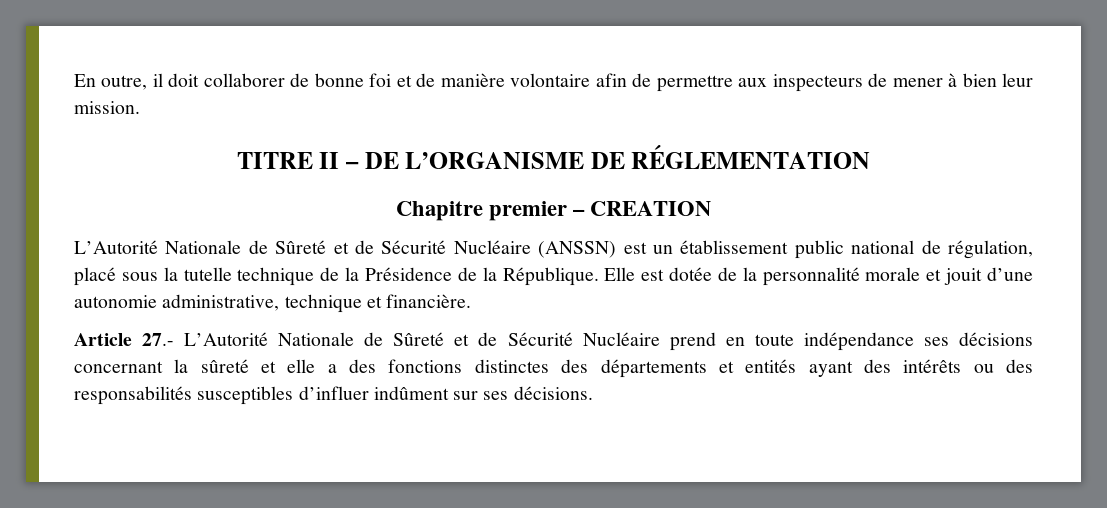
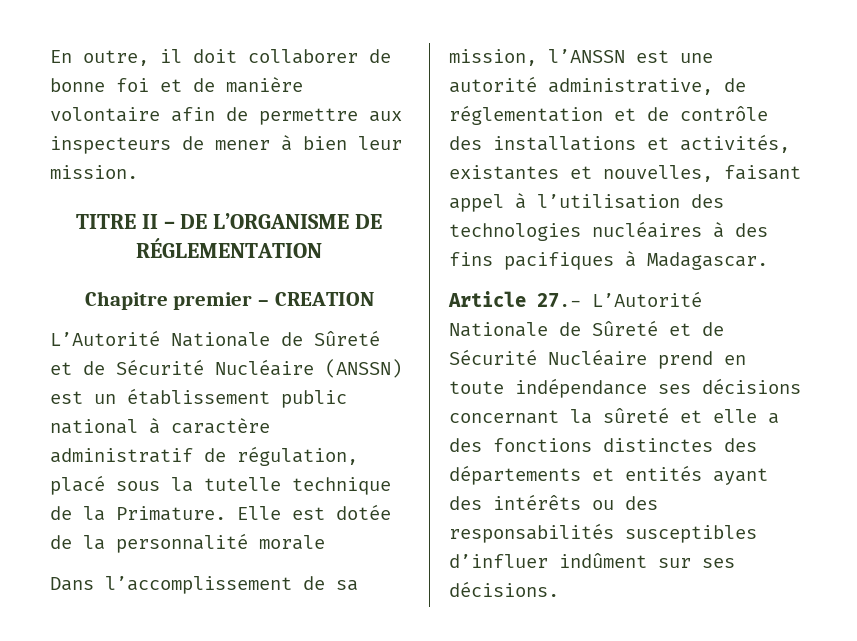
- L’Autorité Nationale de Sûreté et de Sécurité Nucléaire (ANSSN) est un établissement public national de régulation, placé sous la tutelle technique de la Présidence de la République.
+ L’Autorité Nationale de Sûreté et de Sécurité Nucléaire (ANSSN) est un établissement public national à caractère administratif de régulation, placé sous la tutelle technique de la Primature.
- Elle est dotée de la personnalité morale et jouit d’une autonomie administrative, technique et financière.
+ Elle est dotée de la personnalité morale
+ Dans l’accomplissement de sa mission, l’ANSSN est une autorité administrative, de réglementation et de contrôle des installations et activités, existantes et nouvelles, faisant appel à l’utilisation des technologies nucléaires à des fins pacifiques à Madagascar.

